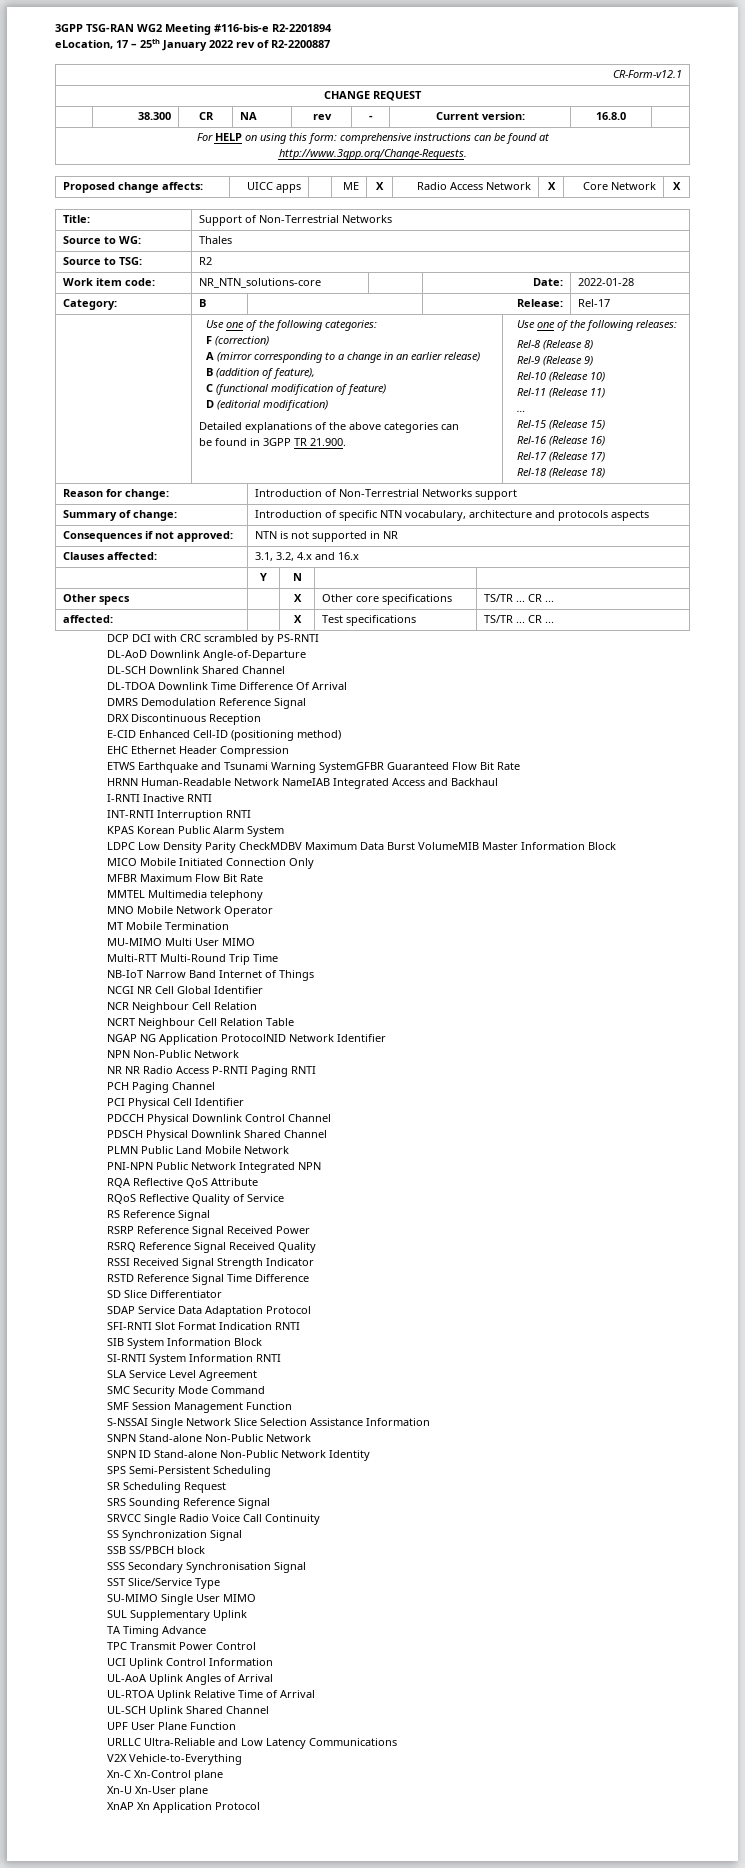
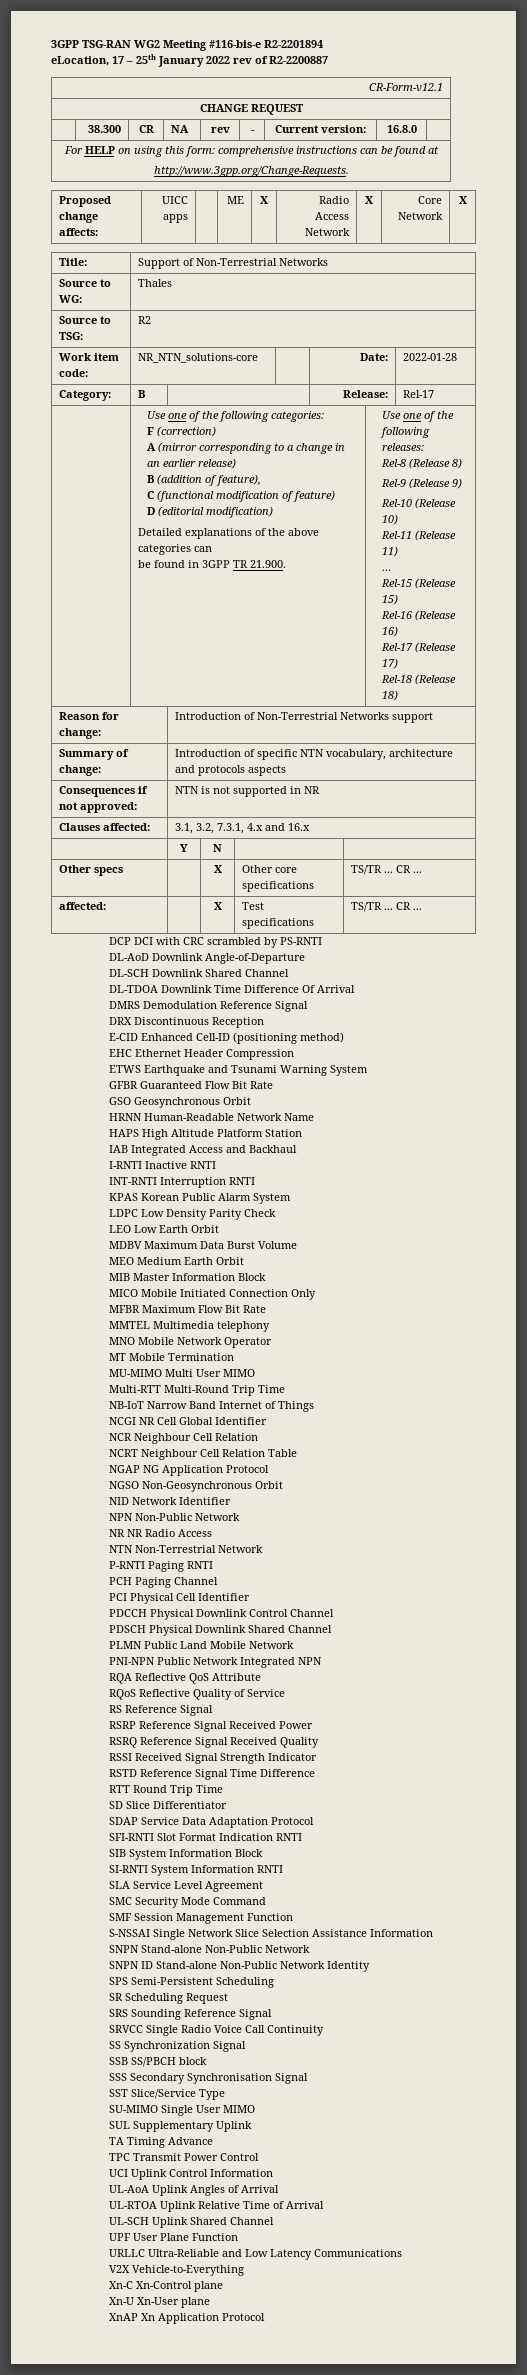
- Clauses affected: | 3.1, 3.2, 4.x and 16.x
+ Clauses affected: | 3.1, 3.2, 7.3.1, 4.x and 16.x
- ETWS Earthquake and Tsunami Warning SystemGFBR Guaranteed Flow Bit Rate
+ ETWS Earthquake and Tsunami Warning System
+ GFBR Guaranteed Flow Bit Rate
+ GSO Geosynchronous Orbit
- HRNN Human-Readable Network NameIAB Integrated Access and Backhaul
+ HRNN Human-Readable Network Name
+ HAPS High Altitude Platform Station
+ IAB Integrated Access and Backhaul
- LDPC Low Density Parity CheckMDBV Maximum Data Burst VolumeMIB Master Information Block
+ LDPC Low Density Parity Check
+ LEO Low Earth Orbit
+ MDBV Maximum Data Burst Volume
+ MEO Medium Earth Orbit
+ MIB Master Information Block
- NGAP NG Application ProtocolNID Network Identifier
+ NGAP NG Application Protocol
+ NGSO Non-Geosynchronous Orbit
+ NID Network Identifier
- NR NR Radio Access P-RNTI Paging RNTI
+ NR NR Radio Access
+ NTN Non-Terrestrial Network
+ P-RNTI Paging RNTI
+ RTT Round Trip Time

